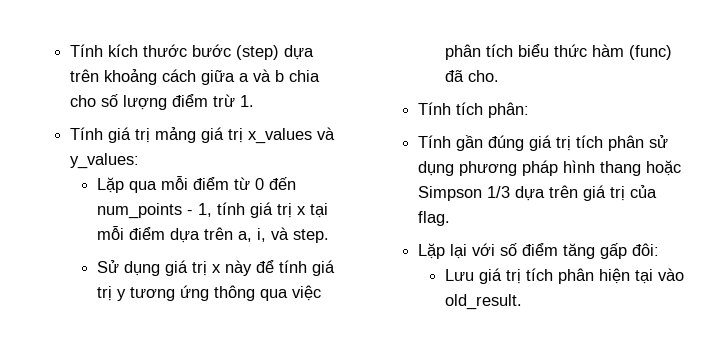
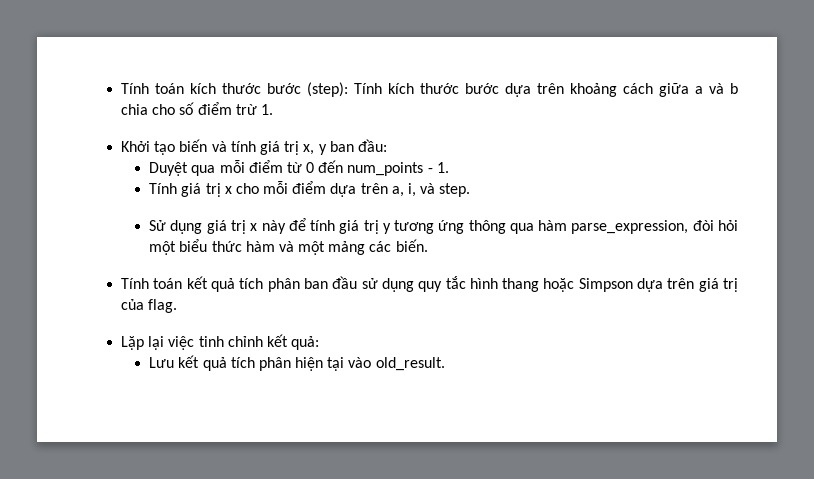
- Tính kích thước bước (step) dựa trên khoảng cách giữa a và b chia cho số lượng điểm trừ 1.
+ Tính toán kích thước bước (step): Tính kích thước bước dựa trên khoảng cách giữa a và b chia cho số điểm trừ 1.
- Tính giá trị mảng giá trị x_values và y_values:
- Lặp qua mỗi điểm từ 0 đến num_points - 1, tính giá trị x tại mỗi điểm dựa trên a, i, và step.
+ Khởi tạo biến và tính giá trị x, y ban đầu:
+ Duyệt qua mỗi điểm từ 0 đến num_points - 1.
+ Tính giá trị x cho mỗi điểm dựa trên a, i, và step.
- Sử dụng giá trị x này để tính giá trị y tương ứng thông qua việc phân tích biểu thức hàm (func) đã cho.
- Tính tích phân:
- Tính gần đúng giá trị tích phân sử dụng phương pháp hình thang hoặc Simpson 1/3 dựa trên giá trị của flag.
+ Sử dụng giá trị x này để tính giá trị y tương ứng thông qua hàm parse_expression, đòi hỏi một biểu thức hàm và một mảng các biến.
+ Tính toán kết quả tích phân ban đầu sử dụng quy tắc hình thang hoặc Simpson dựa trên giá trị của flag.
- Lặp lại với số điểm tăng gấp đôi:
+ Lặp lại việc tinh chỉnh kết quả:
- Lưu giá trị tích phân hiện tại vào old_result.
+ Lưu kết quả tích phân hiện tại vào old_result.

